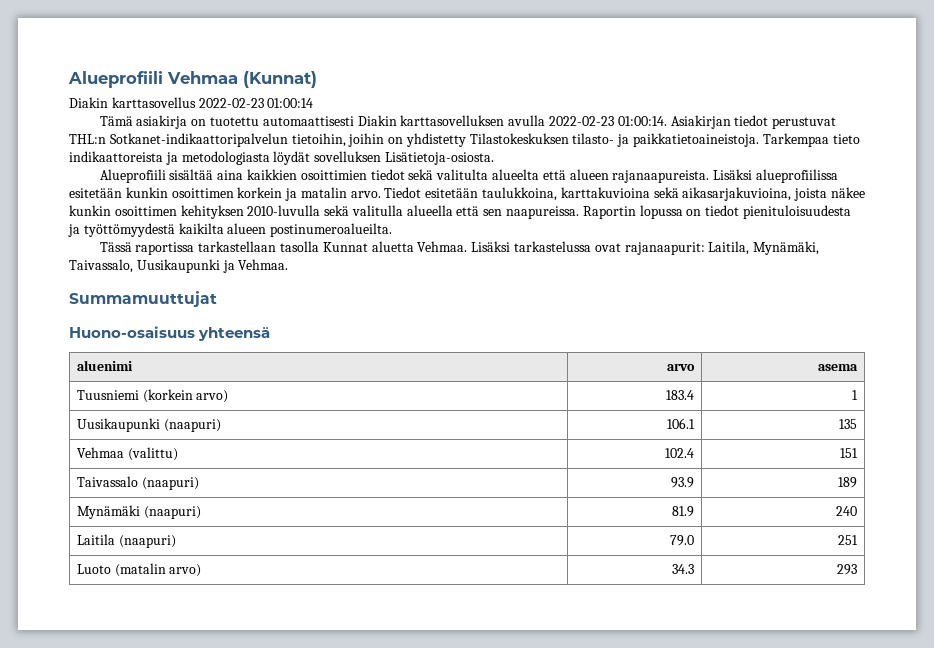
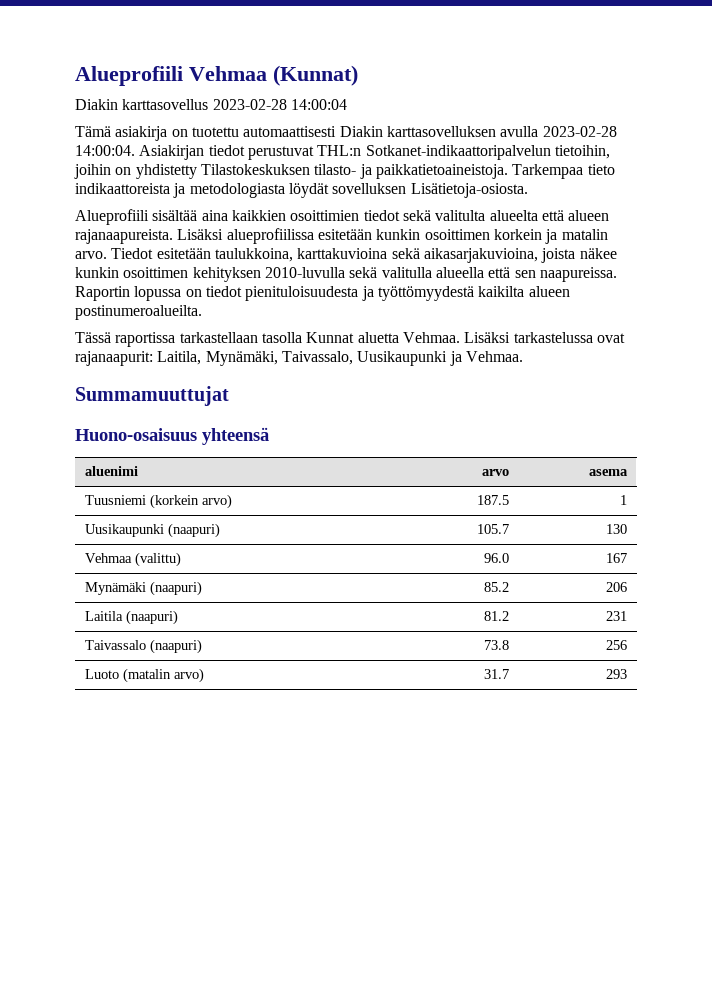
- Diakin karttasovellus 2022-02-23 01:00:14
+ Diakin karttasovellus 2023-02-28 14:00:04
- Tämä asiakirja on tuotettu automaattisesti Diakin karttasovelluksen avulla 2022-02-23 01:00:14.
+ Tämä asiakirja on tuotettu automaattisesti Diakin karttasovelluksen avulla 2023-02-28 14:00:04.
- Tuusniemi (korkein arvo) | 183.4 | 1
+ Tuusniemi (korkein arvo) | 187.5 | 1
- Uusikaupunki (naapuri) | 106.1 | 135
+ Uusikaupunki (naapuri) | 105.7 | 130
- Vehmaa (valittu) | 102.4 | 151
- Taivassalo (naapuri) | 93.9 | 189
- Mynämäki (naapuri) | 81.9 | 240
- Laitila (naapuri) | 79.0 | 251
+ Vehmaa (valittu) | 96.0 | 167
+ Mynämäki (naapuri) | 85.2 | 206
+ Laitila (naapuri) | 81.2 | 231
+ Taivassalo (naapuri) | 73.8 | 256
- Luoto (matalin arvo) | 34.3 | 293
+ Luoto (matalin arvo) | 31.7 | 293

